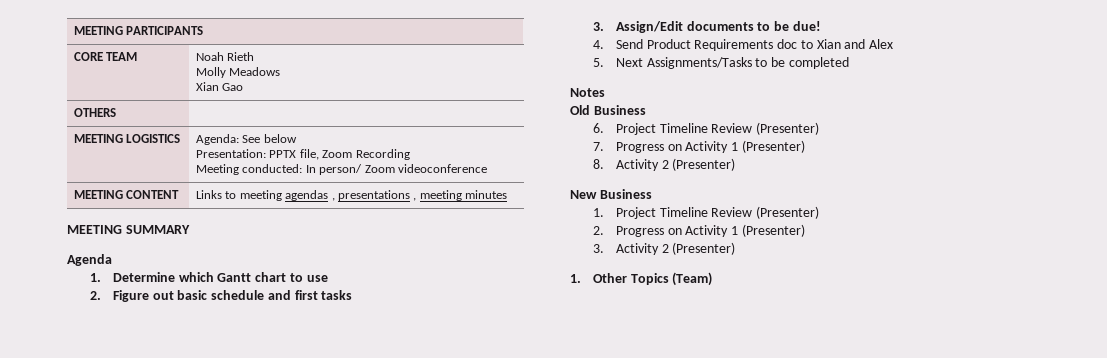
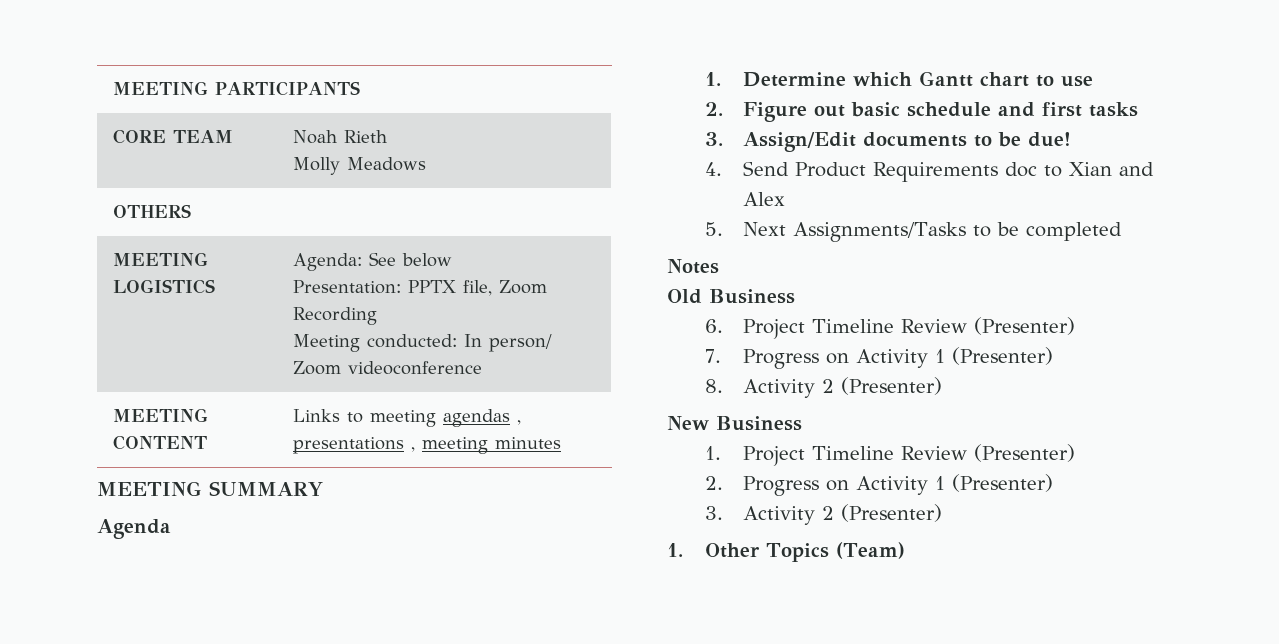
  CORE TEAM | Noah Rieth
  Molly Meadows
- Xian Gao

